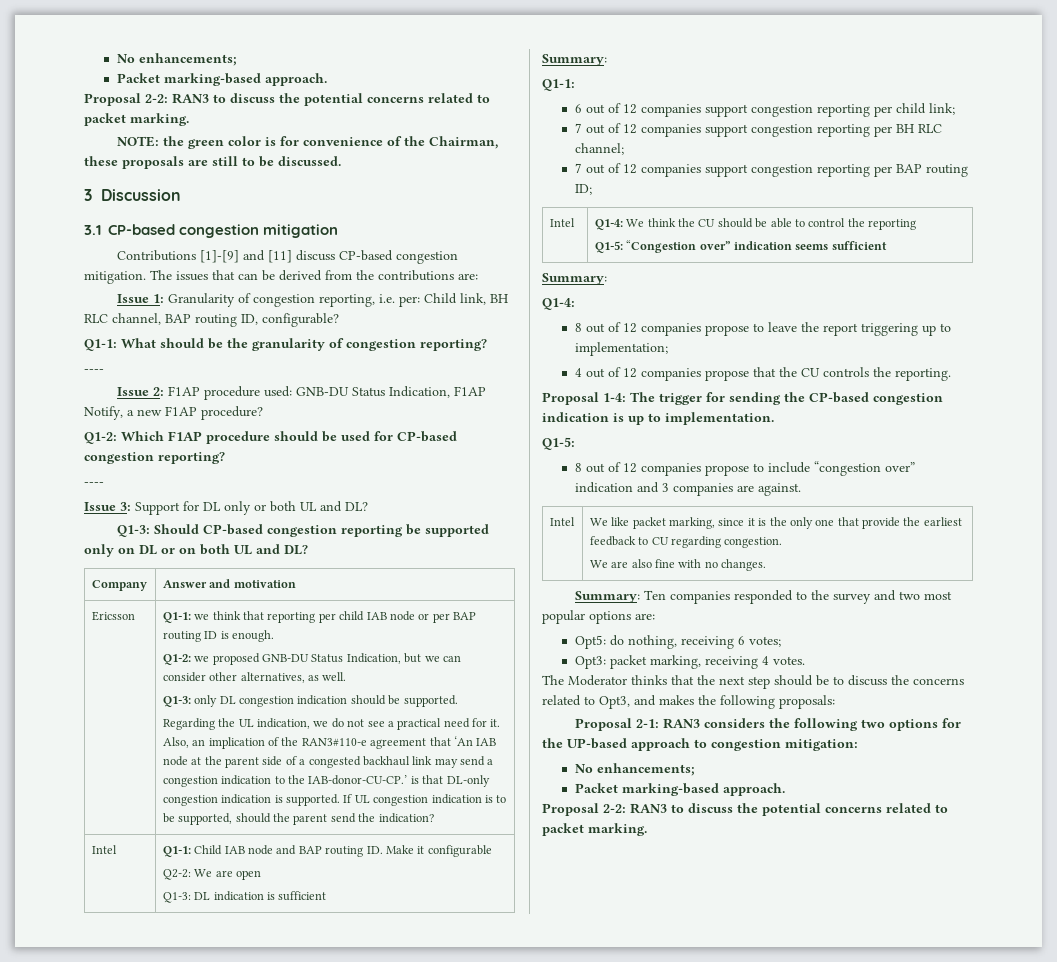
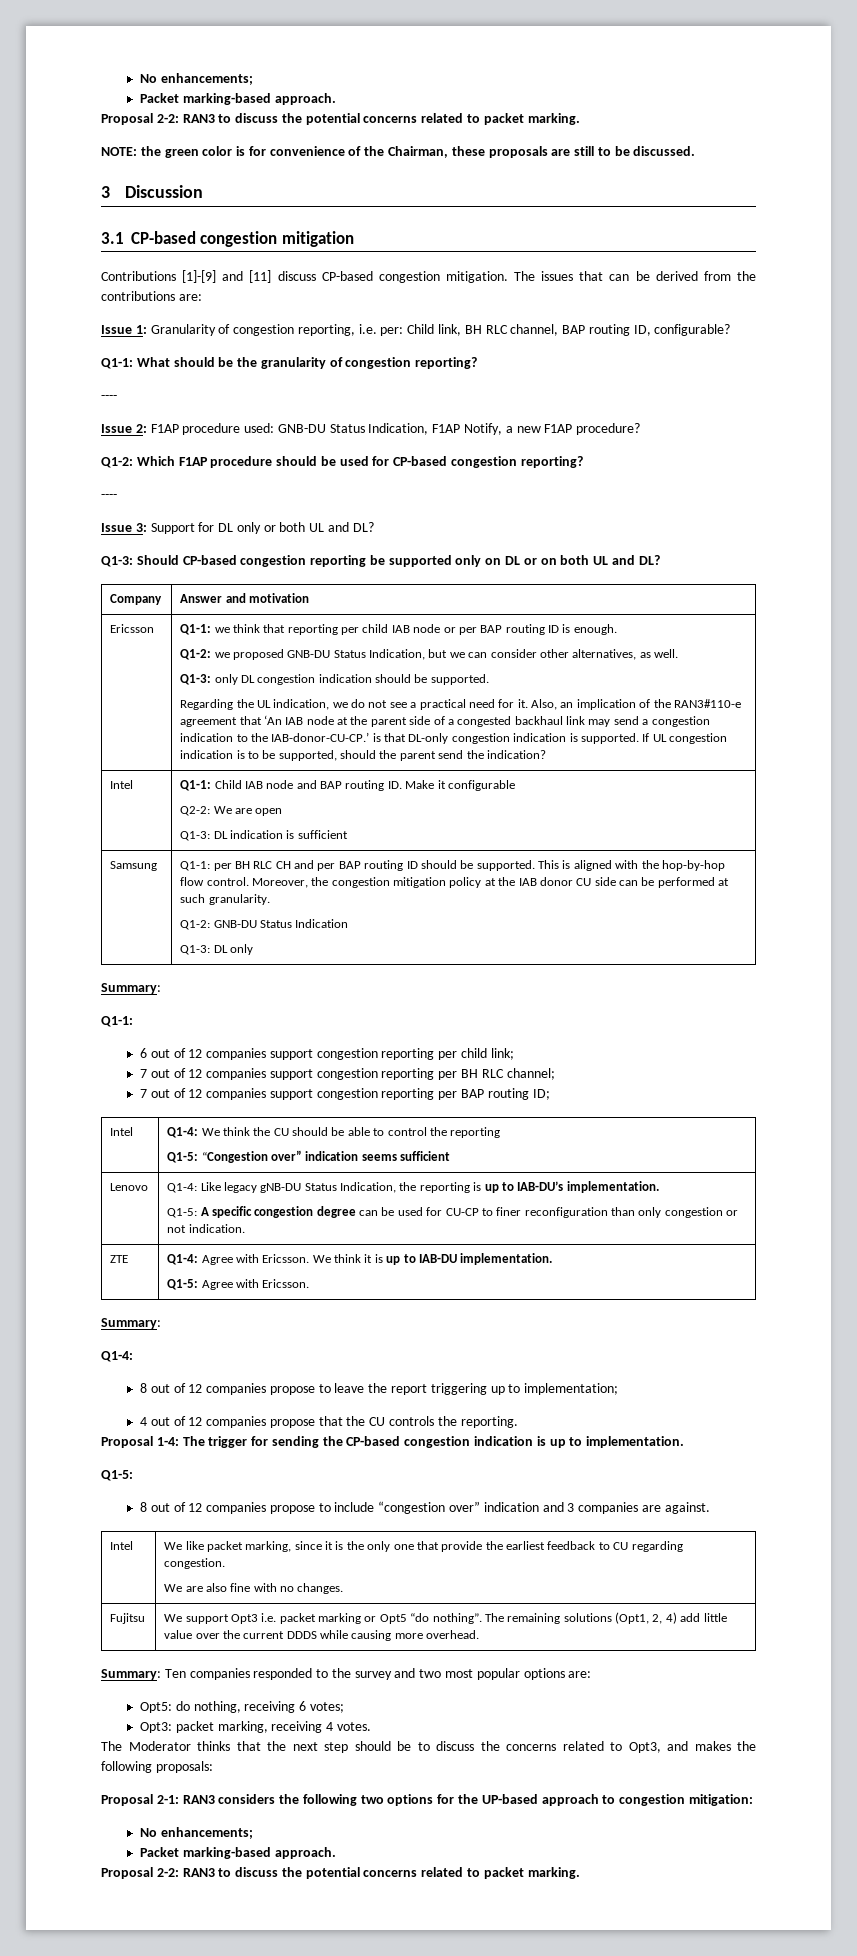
+ Samsung | Q1-1: per BH RLC CH and per BAP routing ID should be supported. This is aligned with the hop-by-hop flow control. Moreover, the congestion mitigation policy at the IAB donor CU side can be performed at such granularity.
+ Q1-2: GNB-DU Status Indication
+ Q1-3: DL only
+ Lenovo | Q1-4: Like legacy gNB-DU Status Indication, the reporting is up to IAB-DU’s implementation.
+ Q1-5: A specific congestion degree can be used for CU-CP to finer reconfiguration than only congestion or not indication.
+ ZTE | Q1-4: Agree with Ericsson. We think it is up to IAB-DU implementation.
+ Q1-5: Agree with Ericsson.
+ Fujitsu | We support Opt3 i.e. packet marking or Opt5 “do nothing”. The remaining solutions (Opt1, 2, 4) add little value over the current DDDS while causing more overhead.

